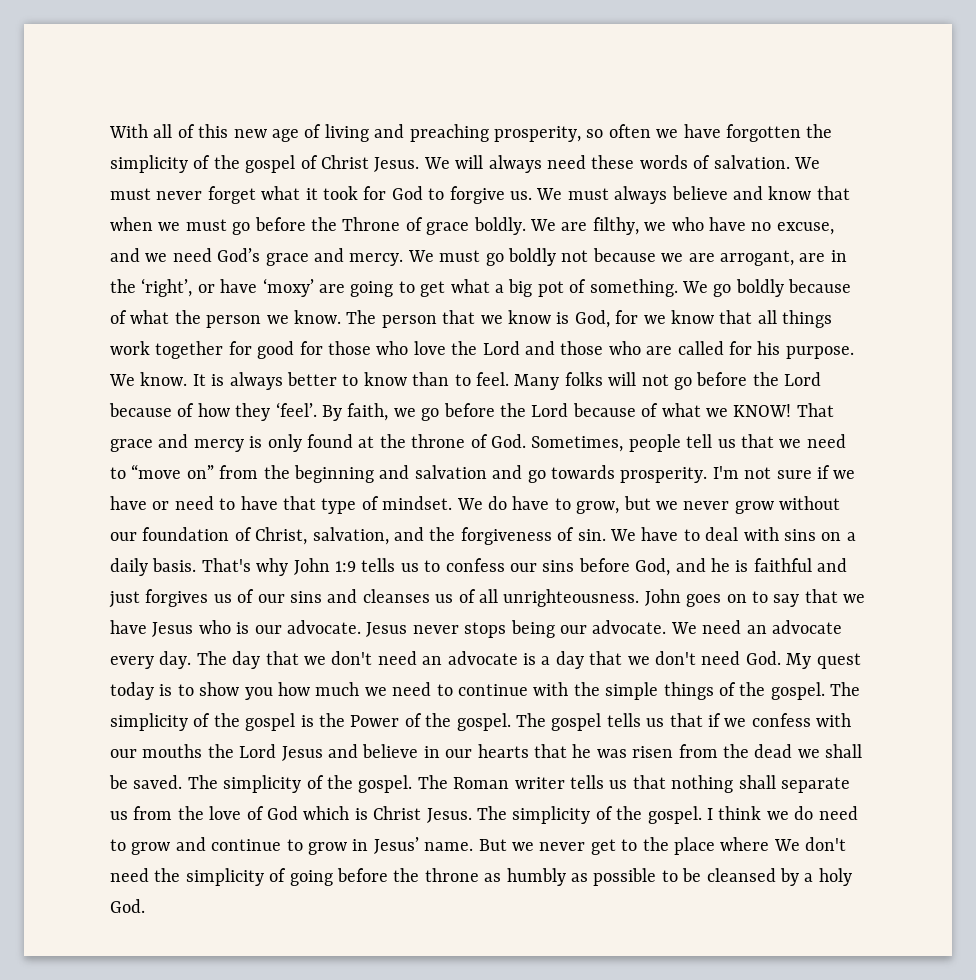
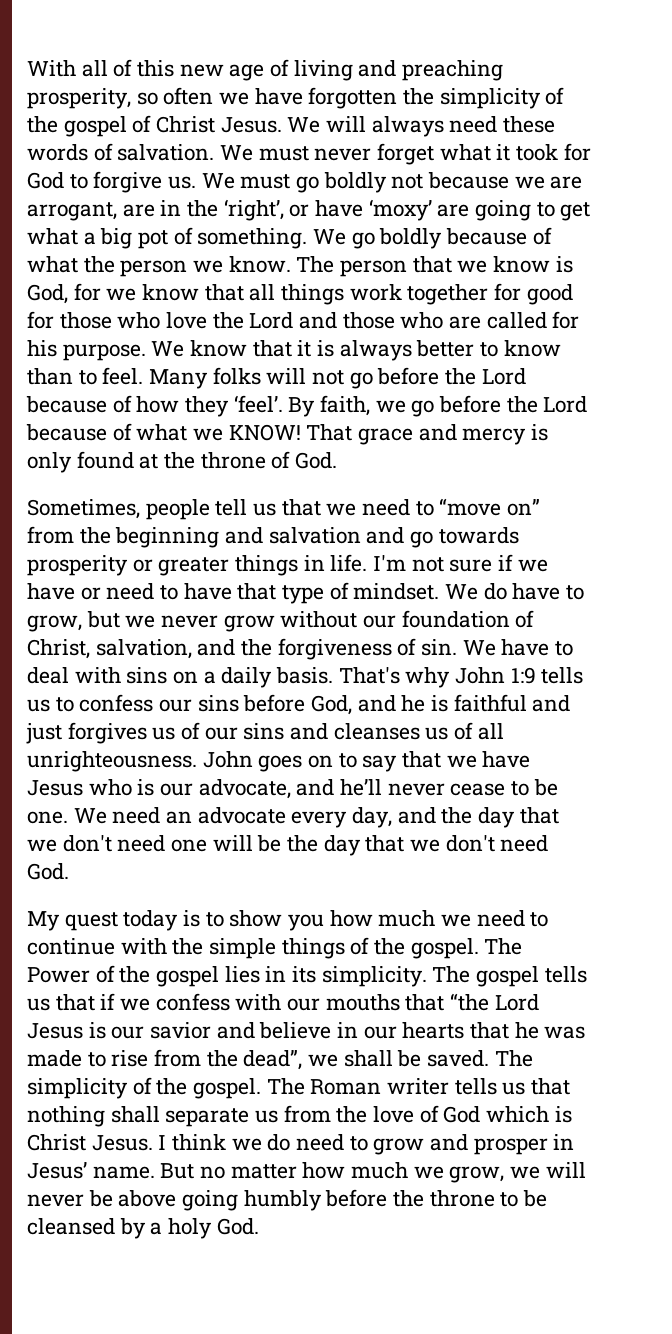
- We must always believe and know that when we must go before the Throne of grace boldly. We are filthy, we who have no excuse, and we need God’s grace and mercy. We must go boldly not because we are arrogant, are in the ‘right’, or have ‘moxy’ are going to get what a big pot of something.
+ We must go boldly not because we are arrogant, are in the ‘right’, or have ‘moxy’ are going to get what a big pot of something.
- We know. It is always better to know than to feel.
+ We know that it is always better to know than to feel.
- That grace and mercy is only found at the throne of God. Sometimes, people tell us that we need to “move on” from the beginning and salvation and go towards prosperity.
+ That grace and mercy is only found at the throne of God.
+ Sometimes, people tell us that we need to “move on” from the beginning and salvation and go towards prosperity or greater things in life.
- John goes on to say that we have Jesus who is our advocate. Jesus never stops being our advocate.
+ John goes on to say that we have Jesus who is our advocate, and he’ll never cease to be one.
- We need an advocate every day. The day that we don't need an advocate is a day that we don't need God. My quest today is to show you how much we need to continue with the simple things of the gospel.
+ We need an advocate every day, and the day that we don't need one will be the day that we don't need God.
+ My quest today is to show you how much we need to continue with the simple things of the gospel.
- The simplicity of the gospel is the Power of the gospel.
+ The Power of the gospel lies in its simplicity.
- The gospel tells us that if we confess with our mouths the Lord Jesus and believe in our hearts that he was risen from the dead we shall be saved.
+ The gospel tells us that if we confess with our mouths that “the Lord Jesus is our savior and believe in our hearts that he was made to rise from the dead”, we shall be saved.
- The Roman writer tells us that nothing shall separate us from the love of God which is Christ Jesus. The simplicity of the gospel.
+ The Roman writer tells us that nothing shall separate us from the love of God which is Christ Jesus.
- I think we do need to grow and continue to grow in Jesus’ name.
+ I think we do need to grow and prosper in Jesus’ name.
- But we never get to the place where We don't need the simplicity of going before the throne as humbly as possible to be cleansed by a holy God.
+ But no matter how much we grow, we will never be above going humbly before the throne to be cleansed by a holy God.

